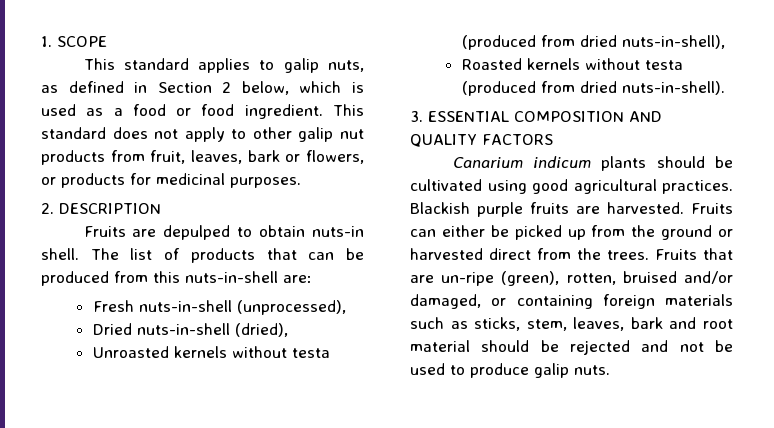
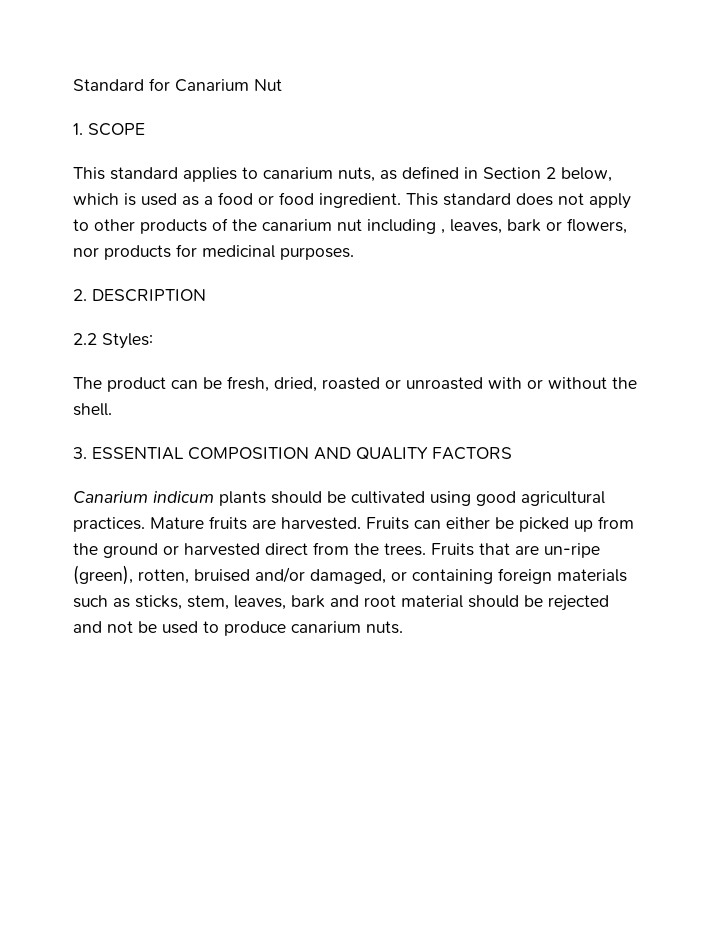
+ Standard for Canarium Nut
- This standard applies to galip nuts, as defined in Section 2 below, which is used as a food or food ingredient.
+ This standard applies to canarium nuts, as defined in Section 2 below, which is used as a food or food ingredient.
- This standard does not apply to other galip nut products from fruit, leaves, bark or flowers, or products for medicinal purposes.
+ This standard does not apply to other products of the canarium nut including , leaves, bark or flowers, nor products for medicinal purposes.
- Fruits are depulped to obtain nuts-in shell. The list of products that can be produced from this nuts-in-shell are:
- Fresh nuts-in-shell (unprocessed),
- Dried nuts-in-shell (dried),
- Unroasted kernels without testa (produced from dried nuts-in-shell),
- Roasted kernels without testa (produced from dried nuts-in-shell).
+ 2.2 Styles:
+ The product can be fresh, dried, roasted or unroasted with or without the shell.
- Blackish purple fruits are harvested.
+ Mature fruits are harvested.
- Fruits that are un-ripe (green), rotten, bruised and/or damaged, or containing foreign materials such as sticks, stem, leaves, bark and root material should be rejected and not be used to produce galip nuts.
+ Fruits that are un-ripe (green), rotten, bruised and/or damaged, or containing foreign materials such as sticks, stem, leaves, bark and root material should be rejected and not be used to produce canarium nuts.

